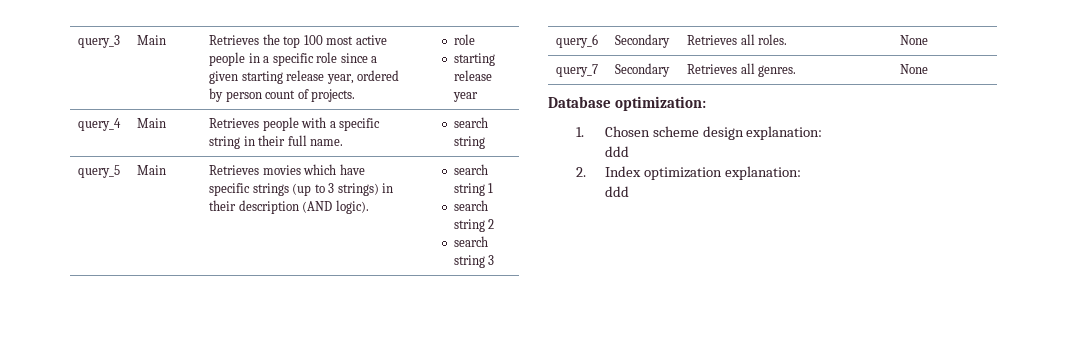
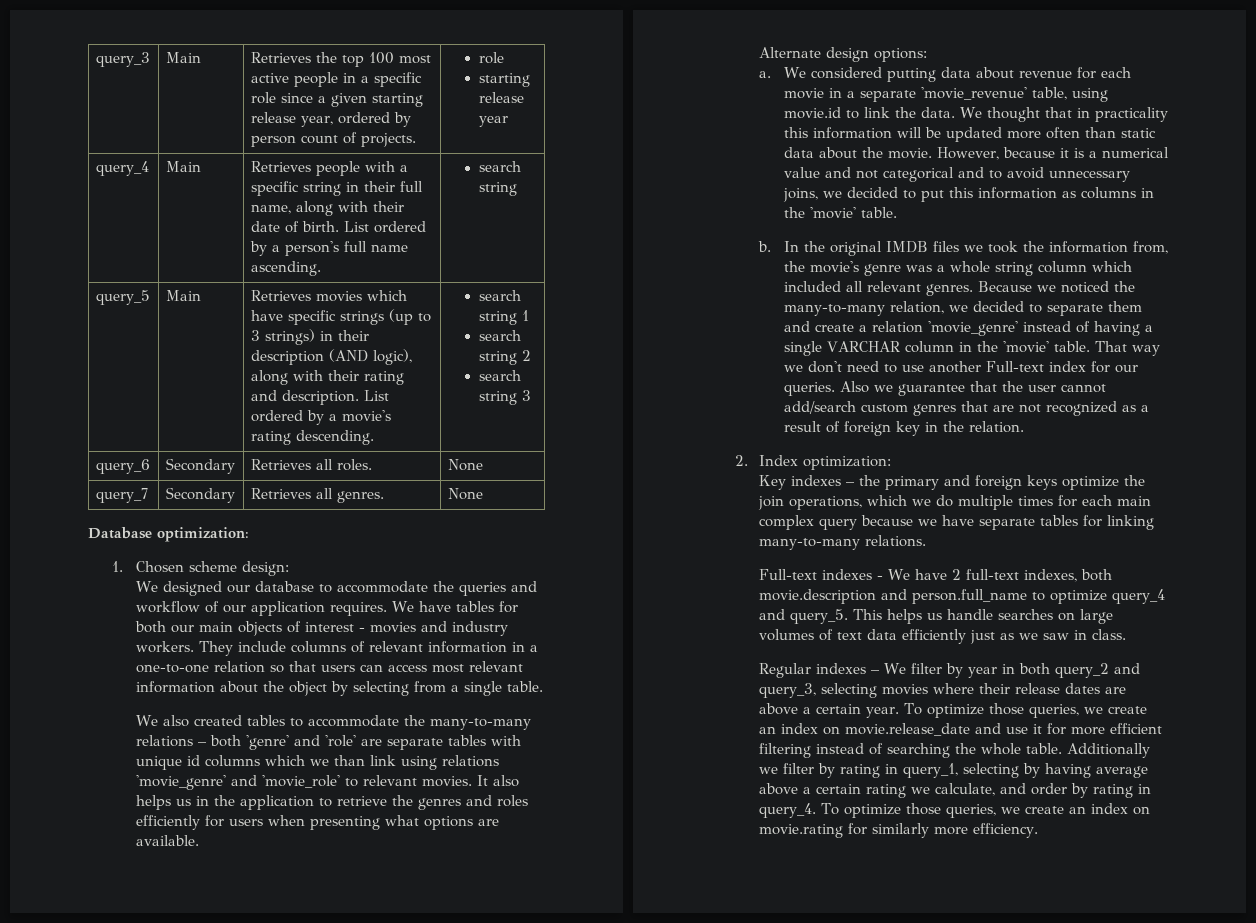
- query_4 | Main | Retrieves people with a specific string in their full name. | search string
+ query_4 | Main | Retrieves people with a specific string in their full name, along with their date of birth. List ordered by a person's full name ascending. | search string
- query_5 | Main | Retrieves movies which have specific strings (up to 3 strings) in their description (AND logic). | search string 1
+ query_5 | Main | Retrieves movies which have specific strings (up to 3 strings) in their description (AND logic), along with their rating and description. List ordered by a movie's rating descending. | search string 1
- 1. Chosen scheme design explanation:
- ddd
- 2. Index optimization explanation:
- ddd
+ 1. Chosen scheme design:
+ We designed our database to accommodate the queries and workflow of our application requires. We have tables for both our main objects of interest - movies and industry workers. They include columns of relevant information in a one-to-one relation so that users can access most relevant information about the object by selecting from a single table.
+ We also created tables to accommodate the many-to-many relations – both 'genre' and 'role' are separate tables with unique id columns which we than link using relations 'movie_genre' and 'movie_role' to relevant movies. It also helps us in the application to retrieve the genres and roles efficiently for users when presenting what options are available.
+ Alternate design options:
+ a. We considered putting data about revenue for each movie in a separate 'movie_revenue' table, using movie.id to link the data. We thought that in practicality this information will be updated more often than static data about the movie. However, because it is a numerical value and not categorical and to avoid unnecessary joins, we decided to put this information as columns in the 'movie' table.
+ b. In the original IMDB files we took the information from, the movie's genre was a whole string column which included all relevant genres. Because we noticed the many-to-many relation, we decided to separate them and create a relation 'movie_genre' instead of having a single VARCHAR column in the 'movie' table. That way we don't need to use another Full-text index for our queries. Also we guarantee that the user cannot add/search custom genres that are not recognized as a result of foreign key in the relation.
+ 2. Index optimization:
+ Key indexes – the primary and foreign keys optimize the join operations, which we do multiple times for each main complex query because we have separate tables for linking many-to-many relations.
+ Full-text indexes - We have 2 full-text indexes, both movie.description and person.full_name to optimize query_4 and query_5. This helps us handle searches on large volumes of text data efficiently just as we saw in class.
+ Regular indexes – We filter by year in both query_2 and query_3, selecting movies where their release dates are above a certain year. To optimize those queries, we create an index on movie.release_date and use it for more efficient filtering instead of searching the whole table. Additionally we filter by rating in query_1, selecting by having average above a certain rating we calculate, and order by rating in query_4. To optimize those queries, we create an index on movie.rating for similarly more efficiency.

